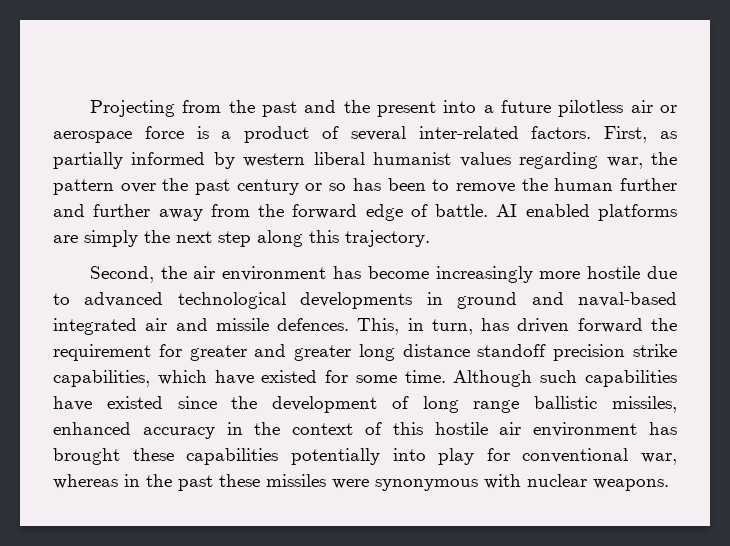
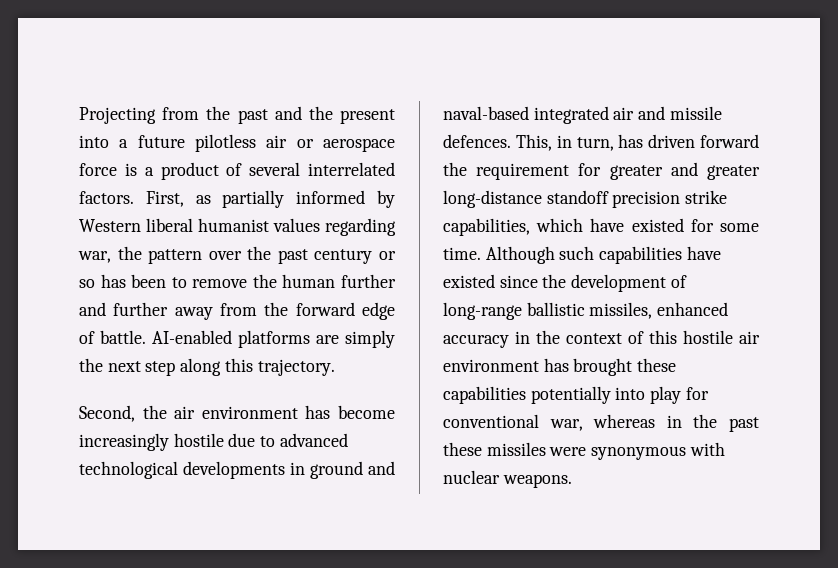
- Projecting from the past and the present into a future pilotless air or aerospace force is a product of several inter-related factors.
+ Projecting from the past and the present into a future pilotless air or aerospace force is a product of several interrelated factors.
- First, as partially informed by western liberal humanist values regarding war, the pattern over the past century or so has been to remove the human further and further away from the forward edge of battle.
+ First, as partially informed by Western liberal humanist values regarding war, the pattern over the past century or so has been to remove the human further and further away from the forward edge of battle.
- AI enabled platforms are simply the next step along this trajectory.
+ AI-enabled platforms are simply the next step along this trajectory.
- Second, the air environment has become increasingly more hostile due to advanced technological developments in ground and naval-based integrated air and missile defences.
+ Second, the air environment has become increasingly hostile due to advanced technological developments in ground and naval-based integrated air and missile defences.
- This, in turn, has driven forward the requirement for greater and greater long distance standoff precision strike capabilities, which have existed for some time.
+ This, in turn, has driven forward the requirement for greater and greater long-distance standoff precision strike capabilities, which have existed for some time.
- Although such capabilities have existed since the development of long range ballistic missiles, enhanced accuracy in the context of this hostile air environment has brought these capabilities potentially into play for conventional war, whereas in the past these missiles were synonymous with nuclear weapons.
+ Although such capabilities have existed since the development of long-range ballistic missiles, enhanced accuracy in the context of this hostile air environment has brought these capabilities potentially into play for conventional war, whereas in the past these missiles were synonymous with nuclear weapons.

